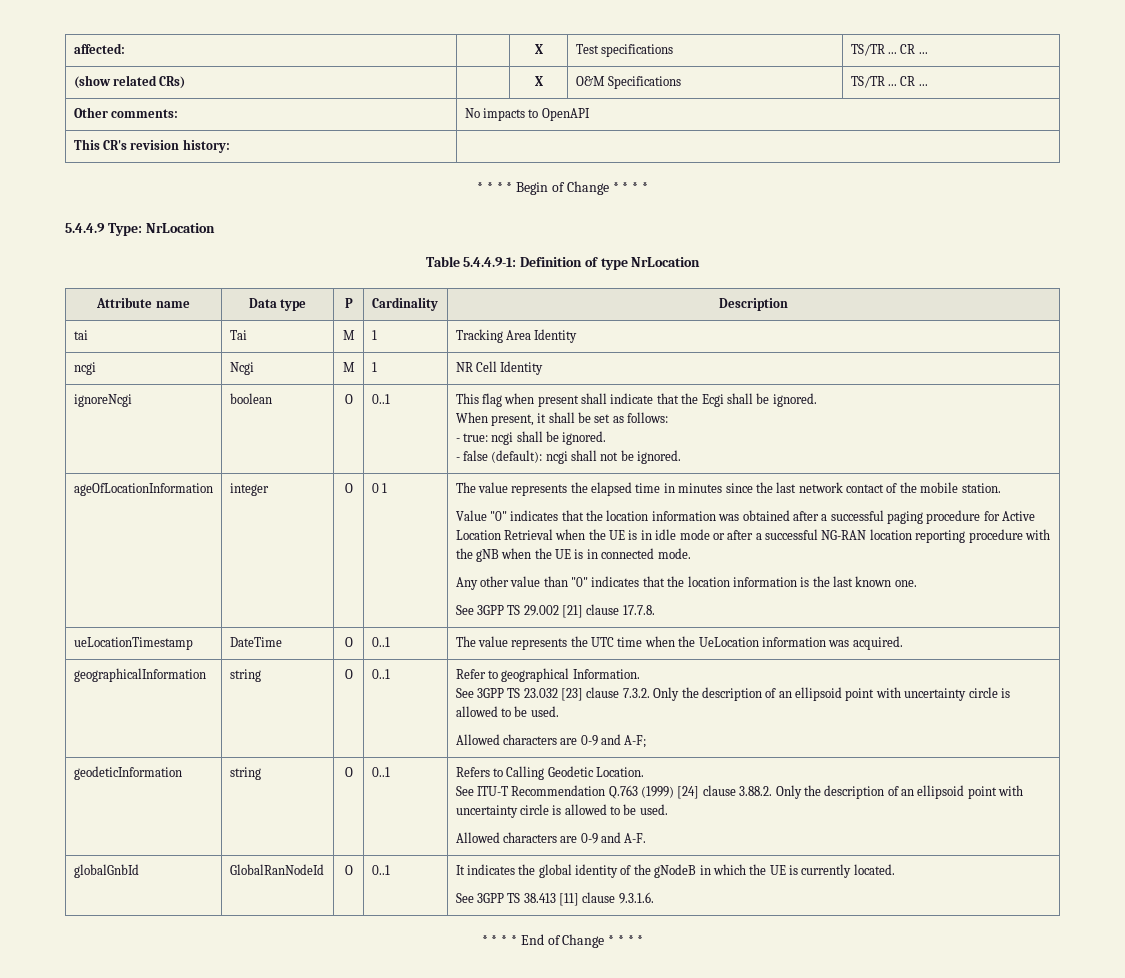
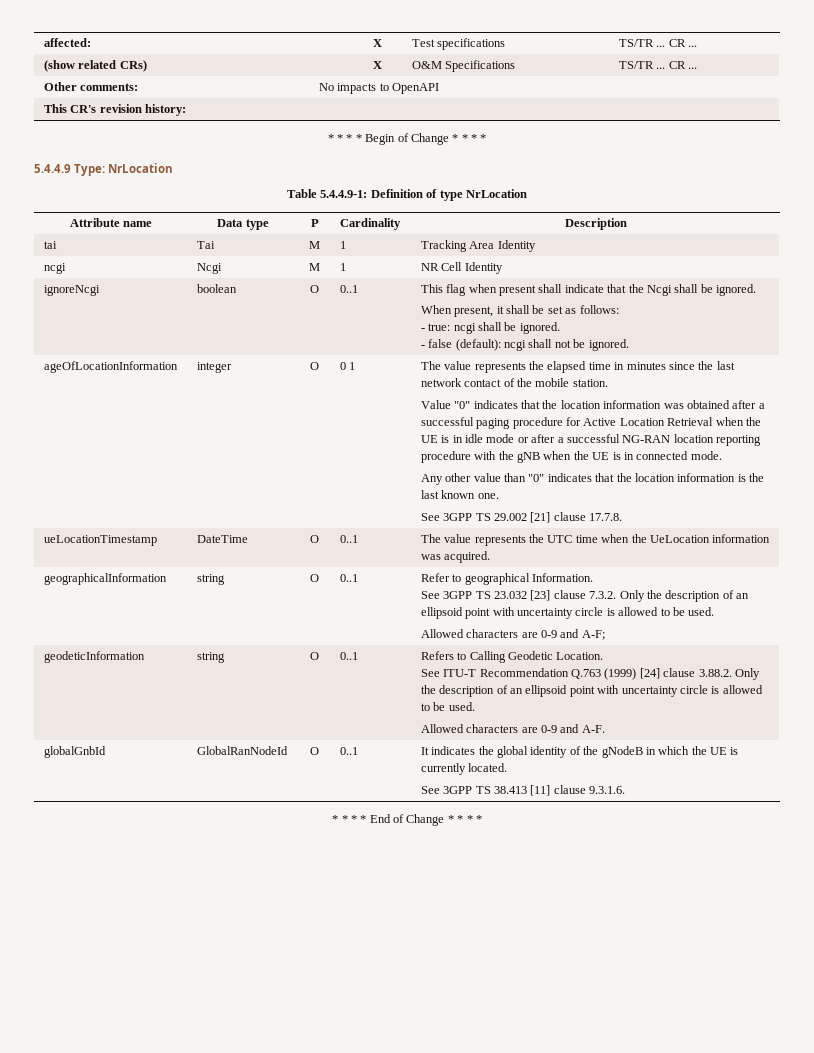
- ignoreNcgi | boolean | O | 0..1 | This flag when present shall indicate that the Ecgi shall be ignored.
+ ignoreNcgi | boolean | O | 0..1 | This flag when present shall indicate that the Ncgi shall be ignored.

